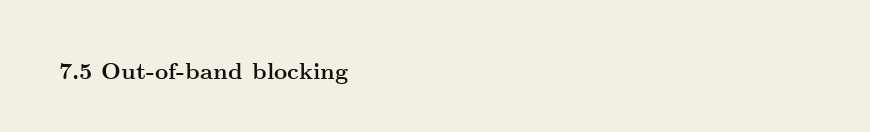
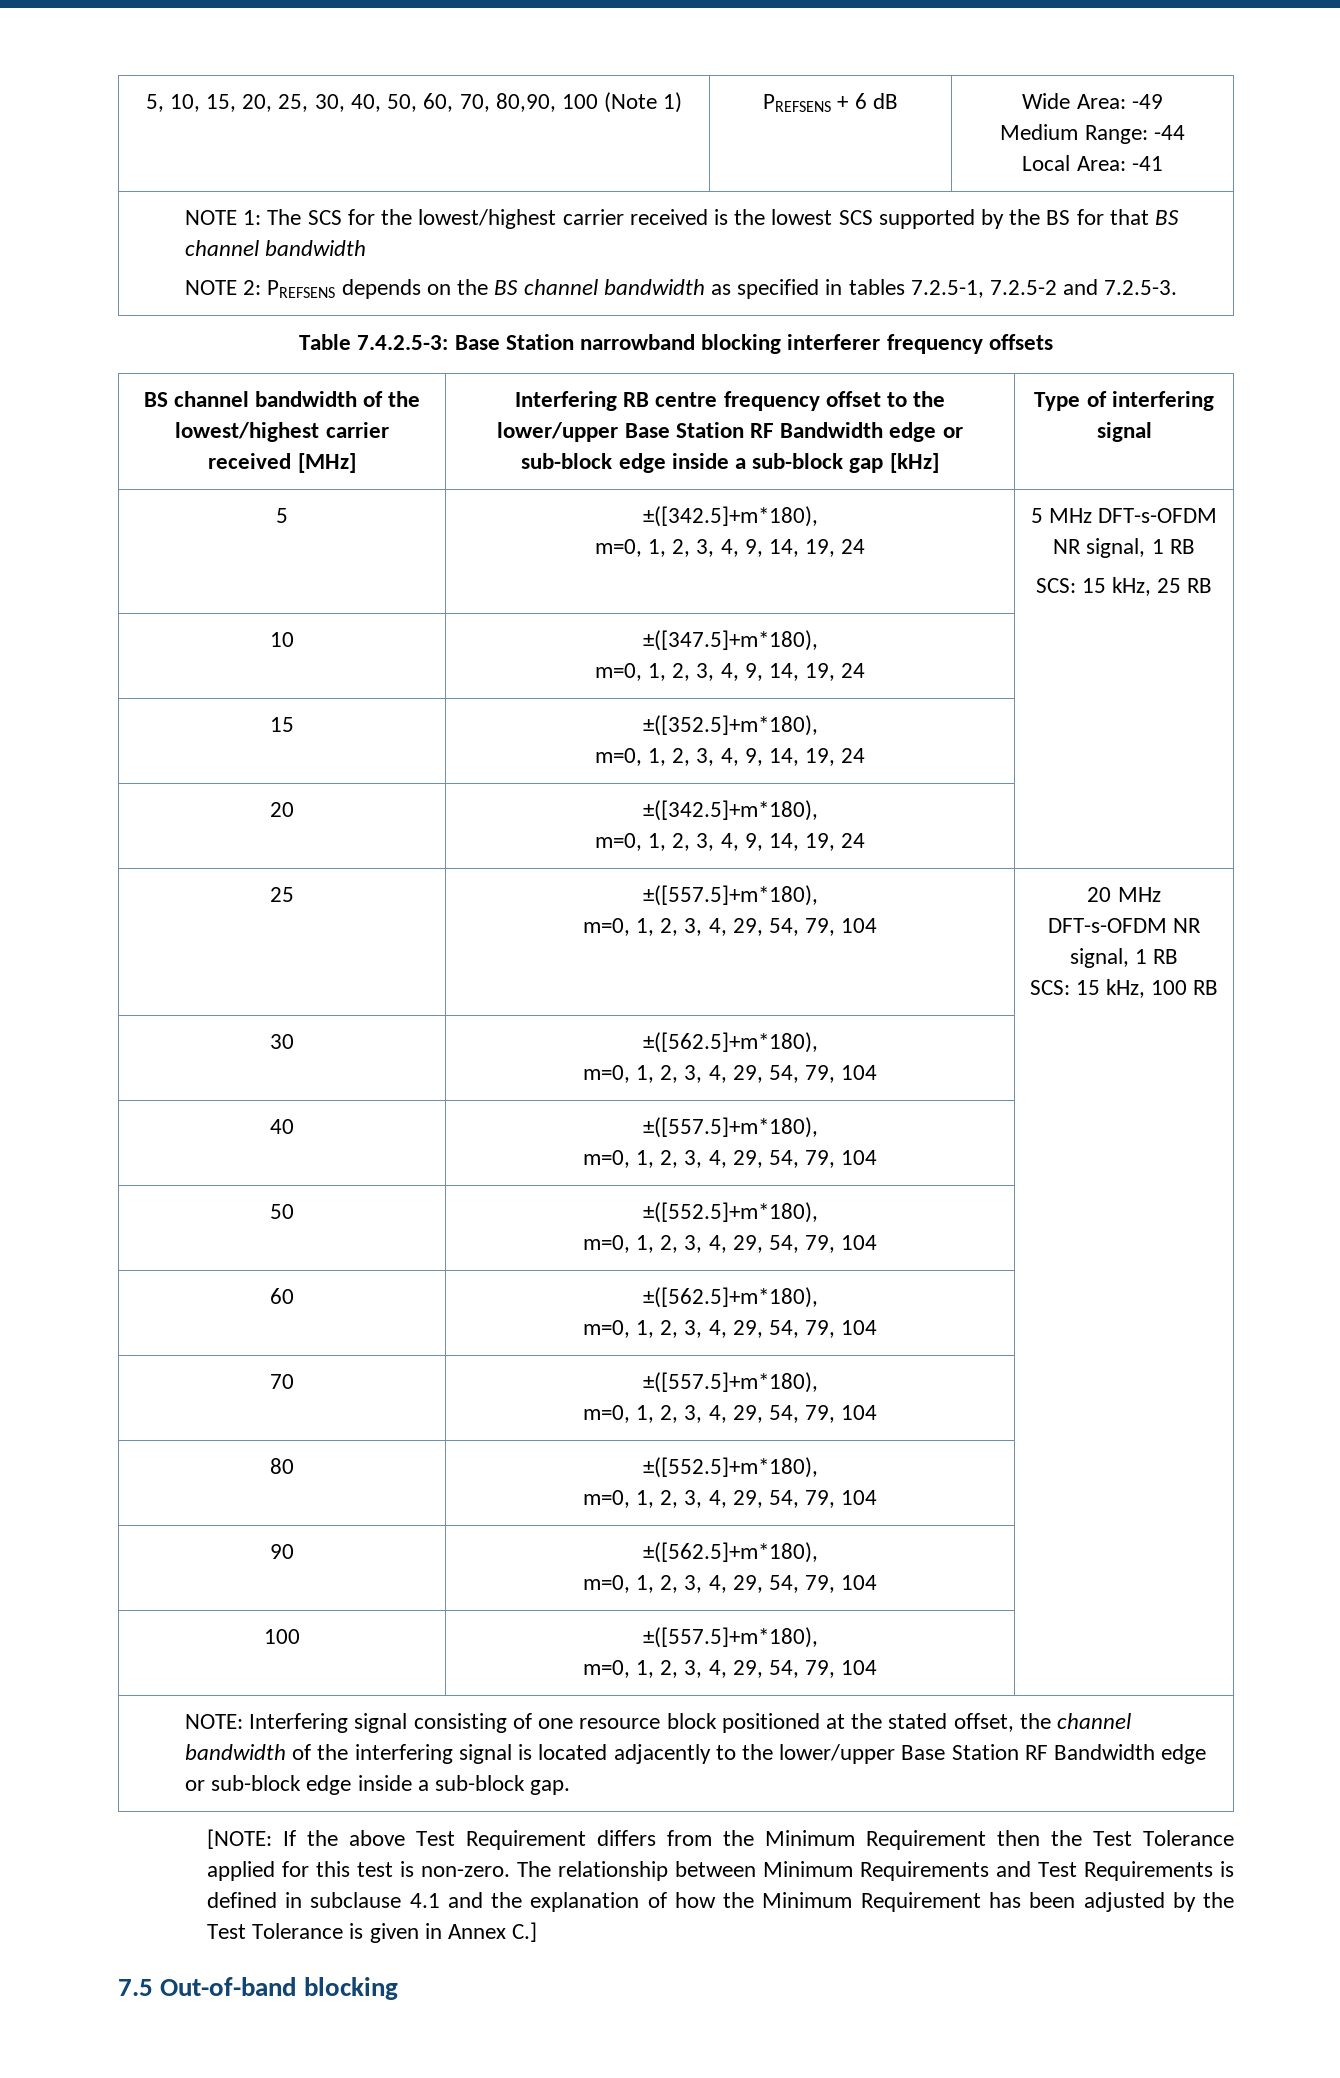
+ 5, 10, 15, 20, 25, 30, 40, 50, 60, 70, 80,90, 100 (Note 1) | PREFSENS + 6 dB | Wide Area: -49
+ Medium Range: -44
+ Local Area: -41
+ NOTE 1: The SCS for the lowest/highest carrier received is the lowest SCS supported by the BS for that BS channel bandwidth
+ NOTE 2: PREFSENS depends on the BS channel bandwidth as specified in tables 7.2.5-1, 7.2.5-2 and 7.2.5-3.
+ Table 7.4.2.5-3: Base Station narrowband blocking interferer frequency offsets
+ BS channel bandwidth of the lowest/highest carrier received [MHz] | Interfering RB centre frequency offset to the lower/upper Base Station RF Bandwidth edge or sub-block edge inside a sub-block gap [kHz] | Type of interfering signal
+ 5 | ±([342.5]+m*180),
+ m=0, 1, 2, 3, 4, 9, 14, 19, 24 | 5 MHz DFT-s-OFDM NR signal, 1 RB
+ SCS: 15 kHz, 25 RB
+ 10 | ±([347.5]+m*180),
+ m=0, 1, 2, 3, 4, 9, 14, 19, 24 |
+ 15 | ±([352.5]+m*180),
+ m=0, 1, 2, 3, 4, 9, 14, 19, 24 |
+ 20 | ±([342.5]+m*180),
+ m=0, 1, 2, 3, 4, 9, 14, 19, 24 |
+ 25 | ±([557.5]+m*180),
+ m=0, 1, 2, 3, 4, 29, 54, 79, 104 | 20 MHz DFT-s-OFDM NR signal, 1 RB
+ SCS: 15 kHz, 100 RB
+ 30 | ±([562.5]+m*180),
+ m=0, 1, 2, 3, 4, 29, 54, 79, 104 |
+ 40 | ±([557.5]+m*180),
+ m=0, 1, 2, 3, 4, 29, 54, 79, 104 |
+ 50 | ±([552.5]+m*180),
+ m=0, 1, 2, 3, 4, 29, 54, 79, 104 |
+ 60 | ±([562.5]+m*180),
+ m=0, 1, 2, 3, 4, 29, 54, 79, 104 |
+ 70 | ±([557.5]+m*180),
+ m=0, 1, 2, 3, 4, 29, 54, 79, 104 |
+ 80 | ±([552.5]+m*180),
+ m=0, 1, 2, 3, 4, 29, 54, 79, 104 |
+ 90 | ±([562.5]+m*180),
+ m=0, 1, 2, 3, 4, 29, 54, 79, 104 |
+ 100 | ±([557.5]+m*180),
+ m=0, 1, 2, 3, 4, 29, 54, 79, 104 |
+ NOTE: Interfering signal consisting of one resource block positioned at the stated offset, the channel bandwidth of the interfering signal is located adjacently to the lower/upper Base Station RF Bandwidth edge or sub-block edge inside a sub-block gap.
+ [NOTE: If the above Test Requirement differs from the Minimum Requirement then the Test Tolerance applied for this test is non-zero. The relationship between Minimum Requirements and Test Requirements is defined in subclause 4.1 and the explanation of how the Minimum Requirement has been adjusted by the Test Tolerance is given in Annex C.]

